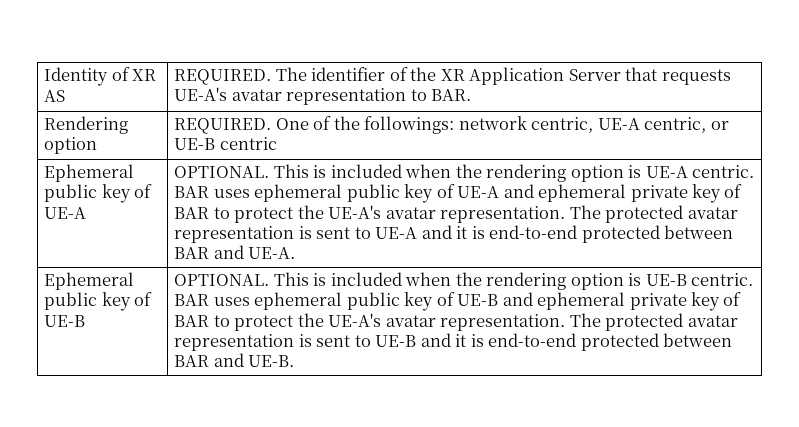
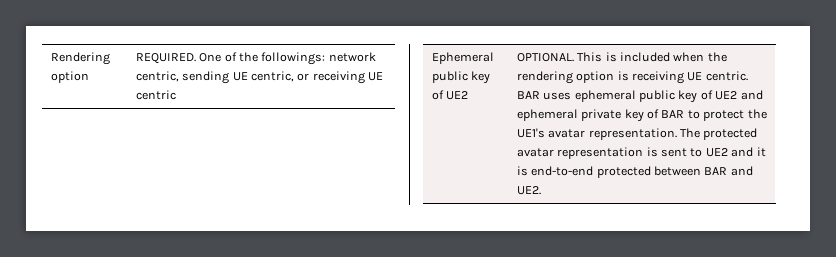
- Identity of XR AS | REQUIRED. The identifier of the XR Application Server that requests UE-A's avatar representation to BAR.
- Rendering option | REQUIRED. One of the followings: network centric, UE-A centric, or UE-B centric
+ Rendering option | REQUIRED. One of the followings: network centric, sending UE centric, or receiving UE centric
- Ephemeral public key of UE-A | OPTIONAL. This is included when the rendering option is UE-A centric. BAR uses ephemeral public key of UE-A and ephemeral private key of BAR to protect the UE-A's avatar representation. The protected avatar representation is sent to UE-A and it is end-to-end protected between BAR and UE-A.
- Ephemeral public key of UE-B | OPTIONAL. This is included when the rendering option is UE-B centric. BAR uses ephemeral public key of UE-B and ephemeral private key of BAR to protect the UE-A's avatar representation. The protected avatar representation is sent to UE-B and it is end-to-end protected between BAR and UE-B.
+ Ephemeral public key of UE2 | OPTIONAL. This is included when the rendering option is receiving UE centric. BAR uses ephemeral public key of UE2 and ephemeral private key of BAR to protect the UE1's avatar representation. The protected avatar representation is sent to UE2 and it is end-to-end protected between BAR and UE2.

